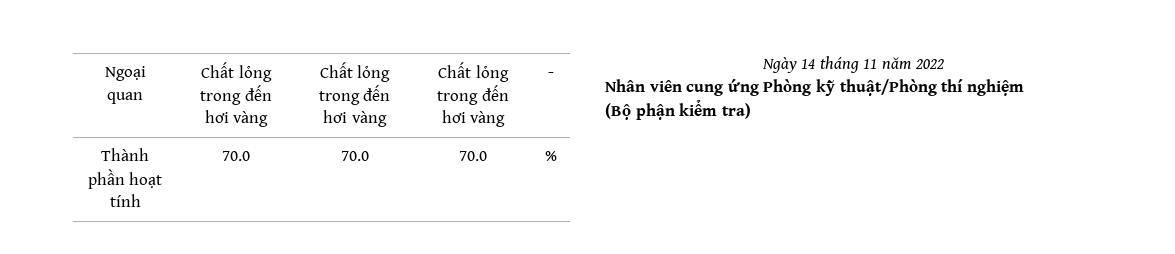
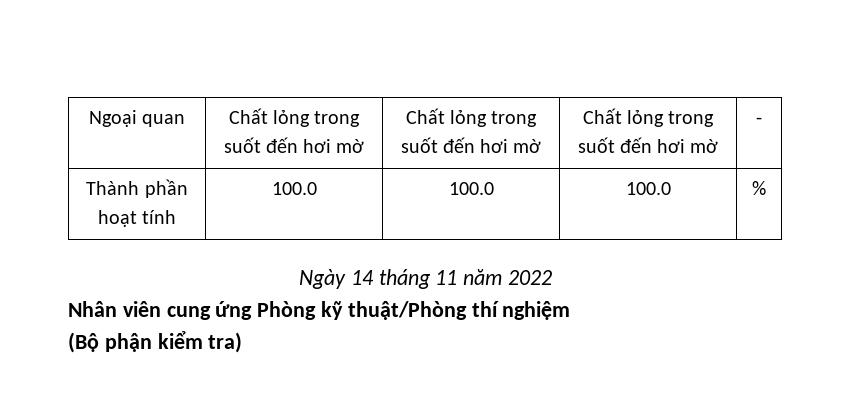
- Ngoại quan | Chất lỏng trong đến hơi vàng | Chất lỏng trong đến hơi vàng | Chất lỏng trong đến hơi vàng | -
+ Ngoại quan | Chất lỏng trong suốt đến hơi mờ | Chất lỏng trong suốt đến hơi mờ | Chất lỏng trong suốt đến hơi mờ | -
- Thành phần hoạt tính | 70.0 | 70.0 | 70.0 | %
+ Thành phần hoạt tính | 100.0 | 100.0 | 100.0 | %

